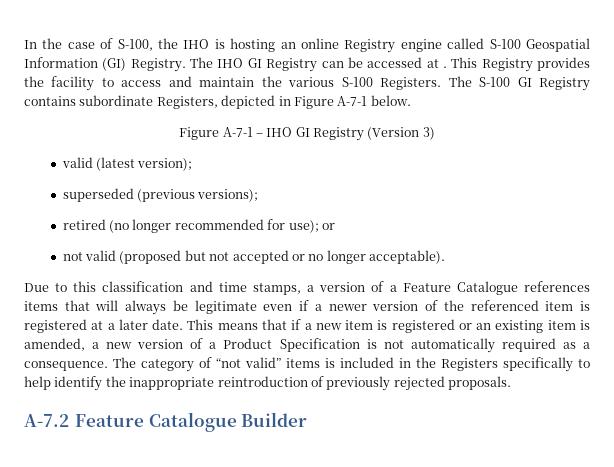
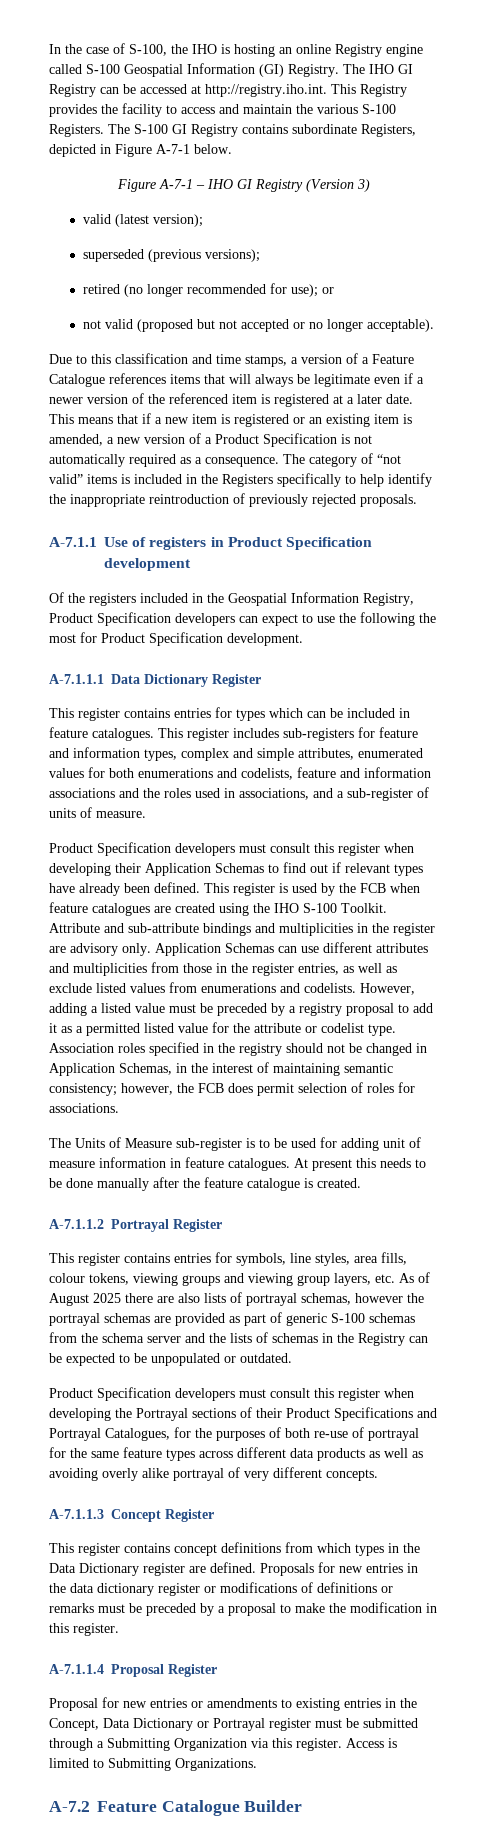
- The IHO GI Registry can be accessed at . This Registry provides the facility to access and maintain the various S-100 Registers.
+ The IHO GI Registry can be accessed at http://registry.iho.int. This Registry provides the facility to access and maintain the various S-100 Registers.
+ A-7.1.1 Use of registers in Product Specification development
+ Of the registers included in the Geospatial Information Registry, Product Specification developers can expect to use the following the most for Product Specification development.
+ A-7.1.1.1 Data Dictionary Register
+ This register contains entries for types which can be included in feature catalogues. This register includes sub-registers for feature and information types, complex and simple attributes, enumerated values for both enumerations and codelists, feature and information associations and the roles used in associations, and a sub-register of units of measure.
+ Product Specification developers must consult this register when developing their Application Schemas to find out if relevant types have already been defined. This register is used by the FCB when feature catalogues are created using the IHO S-100 Toolkit. Attribute and sub-attribute bindings and multiplicities in the register are advisory only. Application Schemas can use different attributes and multiplicities from those in the register entries, as well as exclude listed values from enumerations and codelists. However, adding a listed value must be preceded by a registry proposal to add it as a permitted listed value for the attribute or codelist type. Association roles specified in the registry should not be changed in Application Schemas, in the interest of maintaining semantic consistency; however, the FCB does permit selection of roles for associations.
+ The Units of Measure sub-register is to be used for adding unit of measure information in feature catalogues. At present this needs to be done manually after the feature catalogue is created.
+ A-7.1.1.2 Portrayal Register
+ This register contains entries for symbols, line styles, area fills, colour tokens, viewing groups and viewing group layers, etc. As of August 2025 there are also lists of portrayal schemas, however the portrayal schemas are provided as part of generic S-100 schemas from the schema server and the lists of schemas in the Registry can be expected to be unpopulated or outdated.
+ Product Specification developers must consult this register when developing the Portrayal sections of their Product Specifications and Portrayal Catalogues, for the purposes of both re-use of portrayal for the same feature types across different data products as well as avoiding overly alike portrayal of very different concepts.
+ A-7.1.1.3 Concept Register
+ This register contains concept definitions from which types in the Data Dictionary register are defined. Proposals for new entries in the data dictionary register or modifications of definitions or remarks must be preceded by a proposal to make the modification in this register.
+ A-7.1.1.4 Proposal Register
+ Proposal for new entries or amendments to existing entries in the Concept, Data Dictionary or Portrayal register must be submitted through a Submitting Organization via this register. Access is limited to Submitting Organizations.

